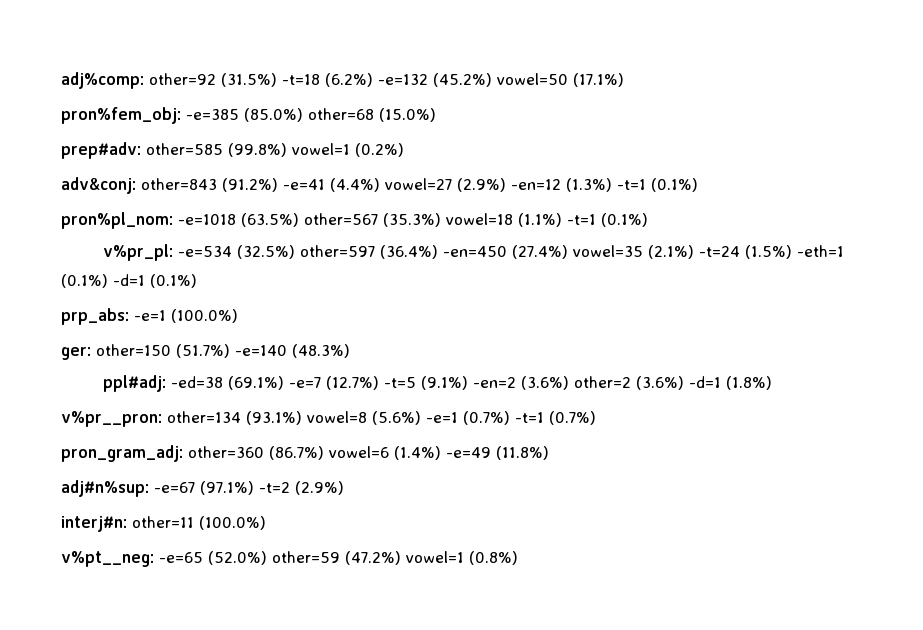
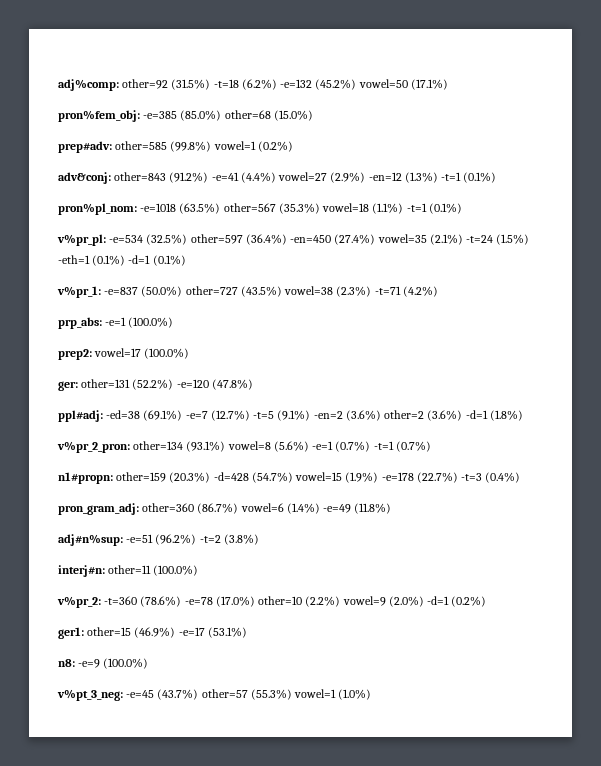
+ v%pr_1: -e=837 (50.0%) other=727 (43.5%) vowel=38 (2.3%) -t=71 (4.2%)
  prp_abs: -e=1 (100.0%)
- ger: other=150 (51.7%) -e=140 (48.3%)
+ prep2: vowel=17 (100.0%)
+ ger: other=131 (52.2%) -e=120 (47.8%)
- v%pr__pron: other=134 (93.1%) vowel=8 (5.6%) -e=1 (0.7%) -t=1 (0.7%)
+ v%pr_2_pron: other=134 (93.1%) vowel=8 (5.6%) -e=1 (0.7%) -t=1 (0.7%)
+ n1#propn: other=159 (20.3%) -d=428 (54.7%) vowel=15 (1.9%) -e=178 (22.7%) -t=3 (0.4%)
- adj#n%sup: -e=67 (97.1%) -t=2 (2.9%)
+ adj#n%sup: -e=51 (96.2%) -t=2 (3.8%)
- v%pt__neg: -e=65 (52.0%) other=59 (47.2%) vowel=1 (0.8%)
+ v%pr_2: -t=360 (78.6%) -e=78 (17.0%) other=10 (2.2%) vowel=9 (2.0%) -d=1 (0.2%)
+ ger1: other=15 (46.9%) -e=17 (53.1%)
+ n8: -e=9 (100.0%)
+ v%pt_3_neg: -e=45 (43.7%) other=57 (55.3%) vowel=1 (1.0%)

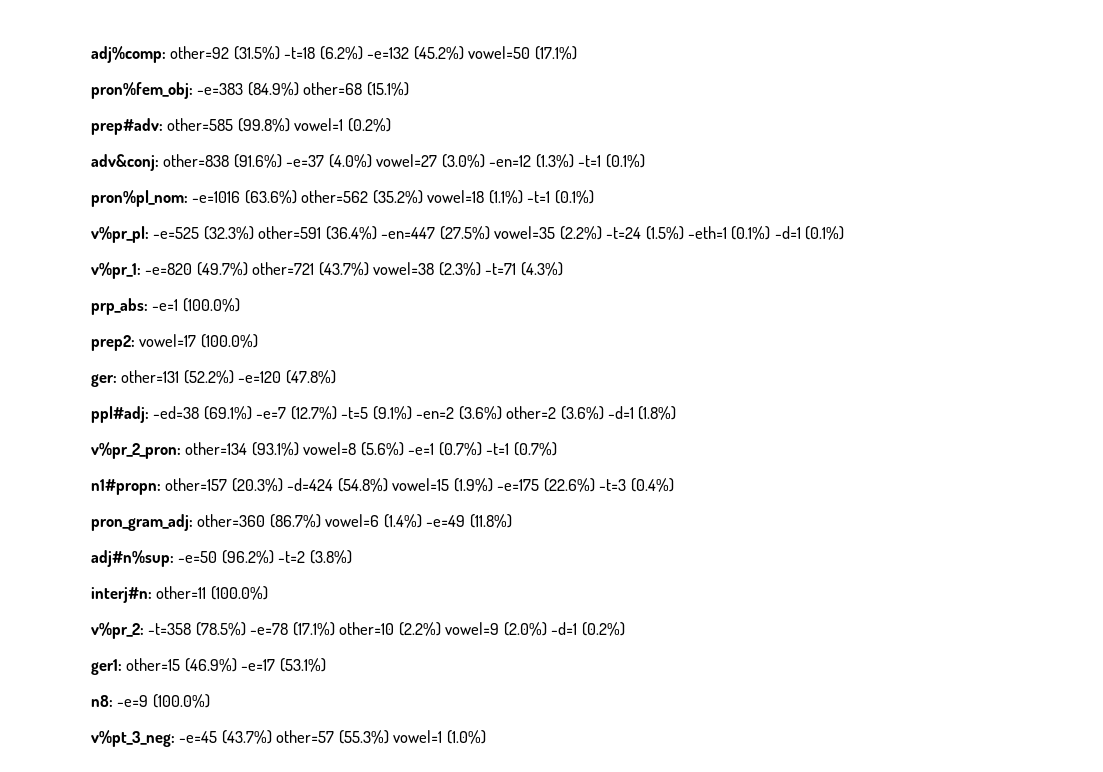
- pron%fem_obj: -e=385 (85.0%) other=68 (15.0%)
+ pron%fem_obj: -e=383 (84.9%) other=68 (15.1%)
- adv&conj: other=843 (91.2%) -e=41 (4.4%) vowel=27 (2.9%) -en=12 (1.3%) -t=1 (0.1%)
+ adv&conj: other=838 (91.6%) -e=37 (4.0%) vowel=27 (3.0%) -en=12 (1.3%) -t=1 (0.1%)
- pron%pl_nom: -e=1018 (63.5%) other=567 (35.3%) vowel=18 (1.1%) -t=1 (0.1%)
+ pron%pl_nom: -e=1016 (63.6%) other=562 (35.2%) vowel=18 (1.1%) -t=1 (0.1%)
- v%pr_pl: -e=534 (32.5%) other=597 (36.4%) -en=450 (27.4%) vowel=35 (2.1%) -t=24 (1.5%) -eth=1 (0.1%) -d=1 (0.1%)
+ v%pr_pl: -e=525 (32.3%) other=591 (36.4%) -en=447 (27.5%) vowel=35 (2.2%) -t=24 (1.5%) -eth=1 (0.1%) -d=1 (0.1%)
- v%pr_1: -e=837 (50.0%) other=727 (43.5%) vowel=38 (2.3%) -t=71 (4.2%)
+ v%pr_1: -e=820 (49.7%) other=721 (43.7%) vowel=38 (2.3%) -t=71 (4.3%)
- n1#propn: other=159 (20.3%) -d=428 (54.7%) vowel=15 (1.9%) -e=178 (22.7%) -t=3 (0.4%)
+ n1#propn: other=157 (20.3%) -d=424 (54.8%) vowel=15 (1.9%) -e=175 (22.6%) -t=3 (0.4%)
- adj#n%sup: -e=51 (96.2%) -t=2 (3.8%)
+ adj#n%sup: -e=50 (96.2%) -t=2 (3.8%)
- v%pr_2: -t=360 (78.6%) -e=78 (17.0%) other=10 (2.2%) vowel=9 (2.0%) -d=1 (0.2%)
+ v%pr_2: -t=358 (78.5%) -e=78 (17.1%) other=10 (2.2%) vowel=9 (2.0%) -d=1 (0.2%)

